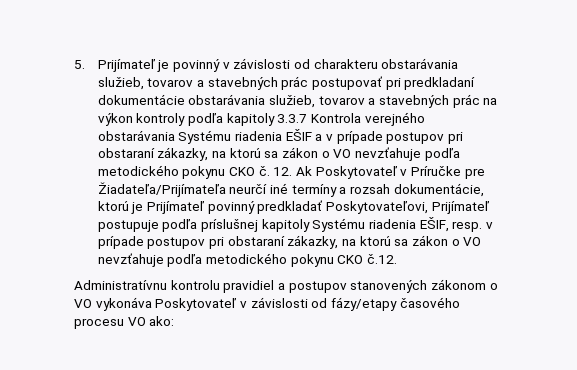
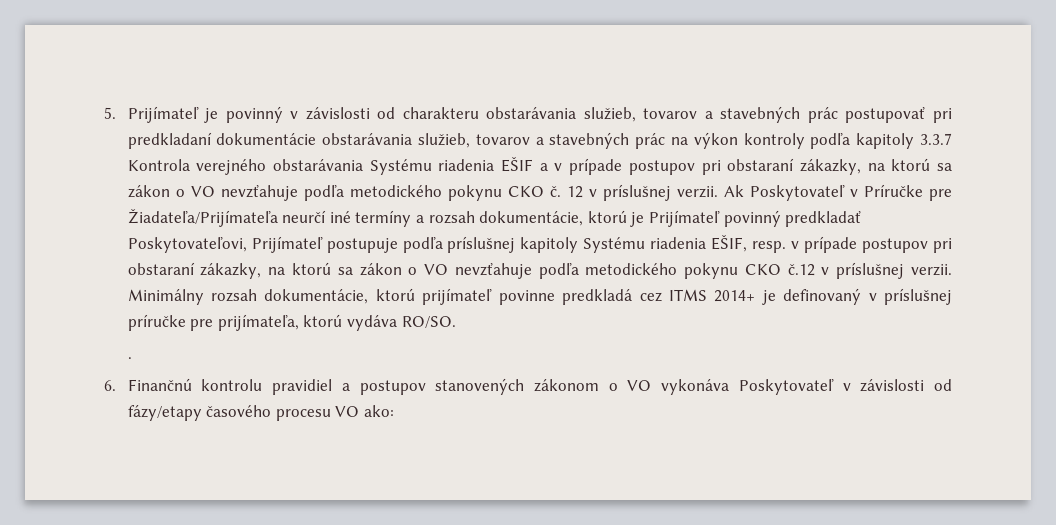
- 12. Ak Poskytovateľ v Príručke pre Žiadateľa/Prijímateľa neurčí iné termíny a rozsah dokumentácie, ktorú je Prijímateľ povinný predkladať Poskytovateľovi, Prijímateľ postupuje podľa príslušnej kapitoly Systému riadenia EŠIF, resp. v prípade postupov pri obstaraní zákazky, na ktorú sa zákon o VO nevzťahuje podľa metodického pokynu CKO č.12.
- Administratívnu kontrolu pravidiel a postupov stanovených zákonom o VO vykonáva Poskytovateľ v závislosti od fázy/etapy časového procesu VO ako:
+ 12 v príslušnej verzii. Ak Poskytovateľ v Príručke pre Žiadateľa/Prijímateľa neurčí iné termíny a rozsah dokumentácie, ktorú je Prijímateľ povinný predkladať Poskytovateľovi, Prijímateľ postupuje podľa príslušnej kapitoly Systému riadenia EŠIF, resp. v prípade postupov pri obstaraní zákazky, na ktorú sa zákon o VO nevzťahuje podľa metodického pokynu CKO č.12 v príslušnej verzii. Minimálny rozsah dokumentácie, ktorú prijímateľ povinne predkladá cez ITMS 2014+ je definovaný v príslušnej príručke pre prijímateľa, ktorú vydáva RO/SO.
+ .
+ 6. Finančnú kontrolu pravidiel a postupov stanovených zákonom o VO vykonáva Poskytovateľ v závislosti od fázy/etapy časového procesu VO ako:

